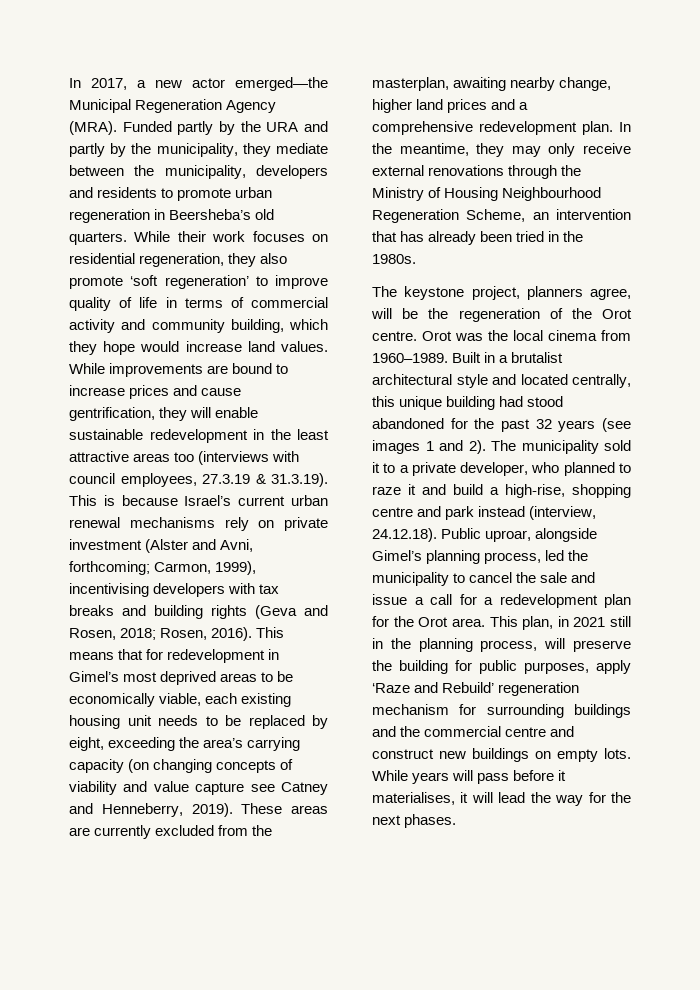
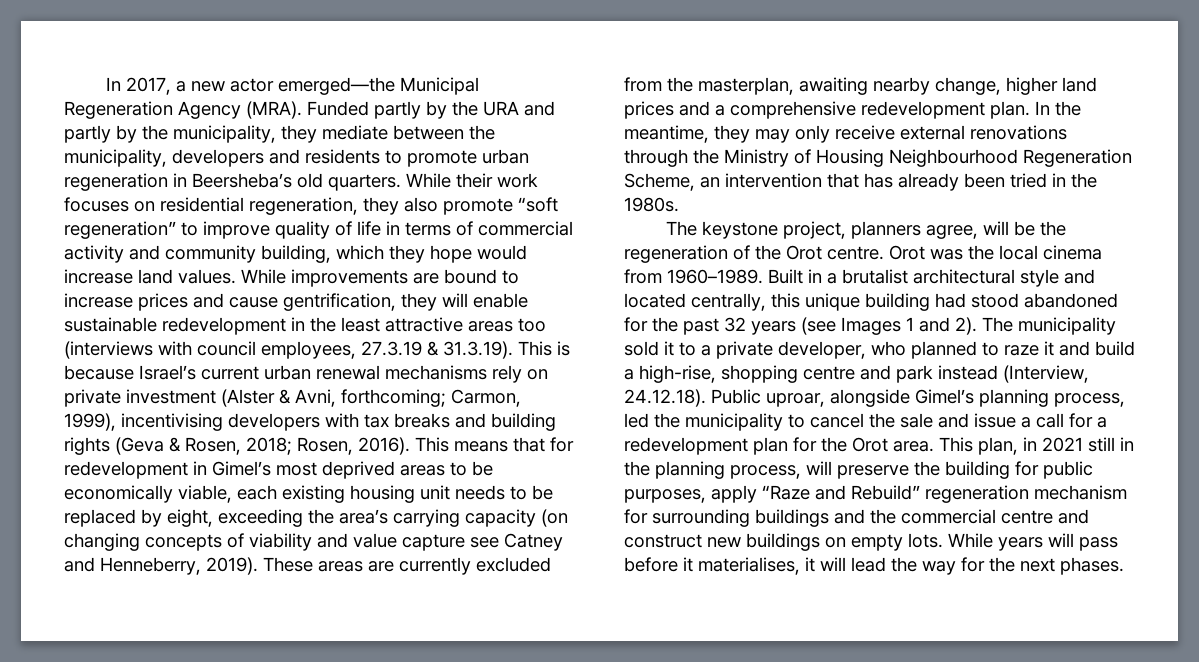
- While their work focuses on residential regeneration, they also promote ‘soft regeneration’ to improve quality of life in terms of commercial activity and community building, which they hope would increase land values.
+ While their work focuses on residential regeneration, they also promote “soft regeneration” to improve quality of life in terms of commercial activity and community building, which they hope would increase land values.
- While improvements are bound to increase prices and cause gentrification, they will enable sustainable redevelopment in the least attractive areas too (interviews with council employees, 27.3.19 & 31.3.19). This is because Israel’s current urban renewal mechanisms rely on private investment (Alster and Avni, forthcoming; Carmon, 1999), incentivising developers with tax breaks and building rights (Geva and Rosen, 2018; Rosen, 2016).
+ While improvements are bound to increase prices and cause gentrification, they will enable sustainable redevelopment in the least attractive areas too (interviews with council employees, 27.3.19 & 31.3.19). This is because Israel’s current urban renewal mechanisms rely on private investment (Alster & Avni, forthcoming; Carmon, 1999), incentivising developers with tax breaks and building rights (Geva & Rosen, 2018; Rosen, 2016).
- Built in a brutalist architectural style and located centrally, this unique building had stood abandoned for the past 32 years (see images 1 and 2).
+ Built in a brutalist architectural style and located centrally, this unique building had stood abandoned for the past 32 years (see Images 1 and 2).
- The municipality sold it to a private developer, who planned to raze it and build a high-rise, shopping centre and park instead (interview, 24.12.18). Public uproar, alongside Gimel’s planning process, led the municipality to cancel the sale and issue a call for a redevelopment plan for the Orot area.
+ The municipality sold it to a private developer, who planned to raze it and build a high-rise, shopping centre and park instead (Interview, 24.12.18). Public uproar, alongside Gimel’s planning process, led the municipality to cancel the sale and issue a call for a redevelopment plan for the Orot area.
- This plan, in 2021 still in the planning process, will preserve the building for public purposes, apply ‘Raze and Rebuild’ regeneration mechanism for surrounding buildings and the commercial centre and construct new buildings on empty lots.
+ This plan, in 2021 still in the planning process, will preserve the building for public purposes, apply “Raze and Rebuild” regeneration mechanism for surrounding buildings and the commercial centre and construct new buildings on empty lots.

